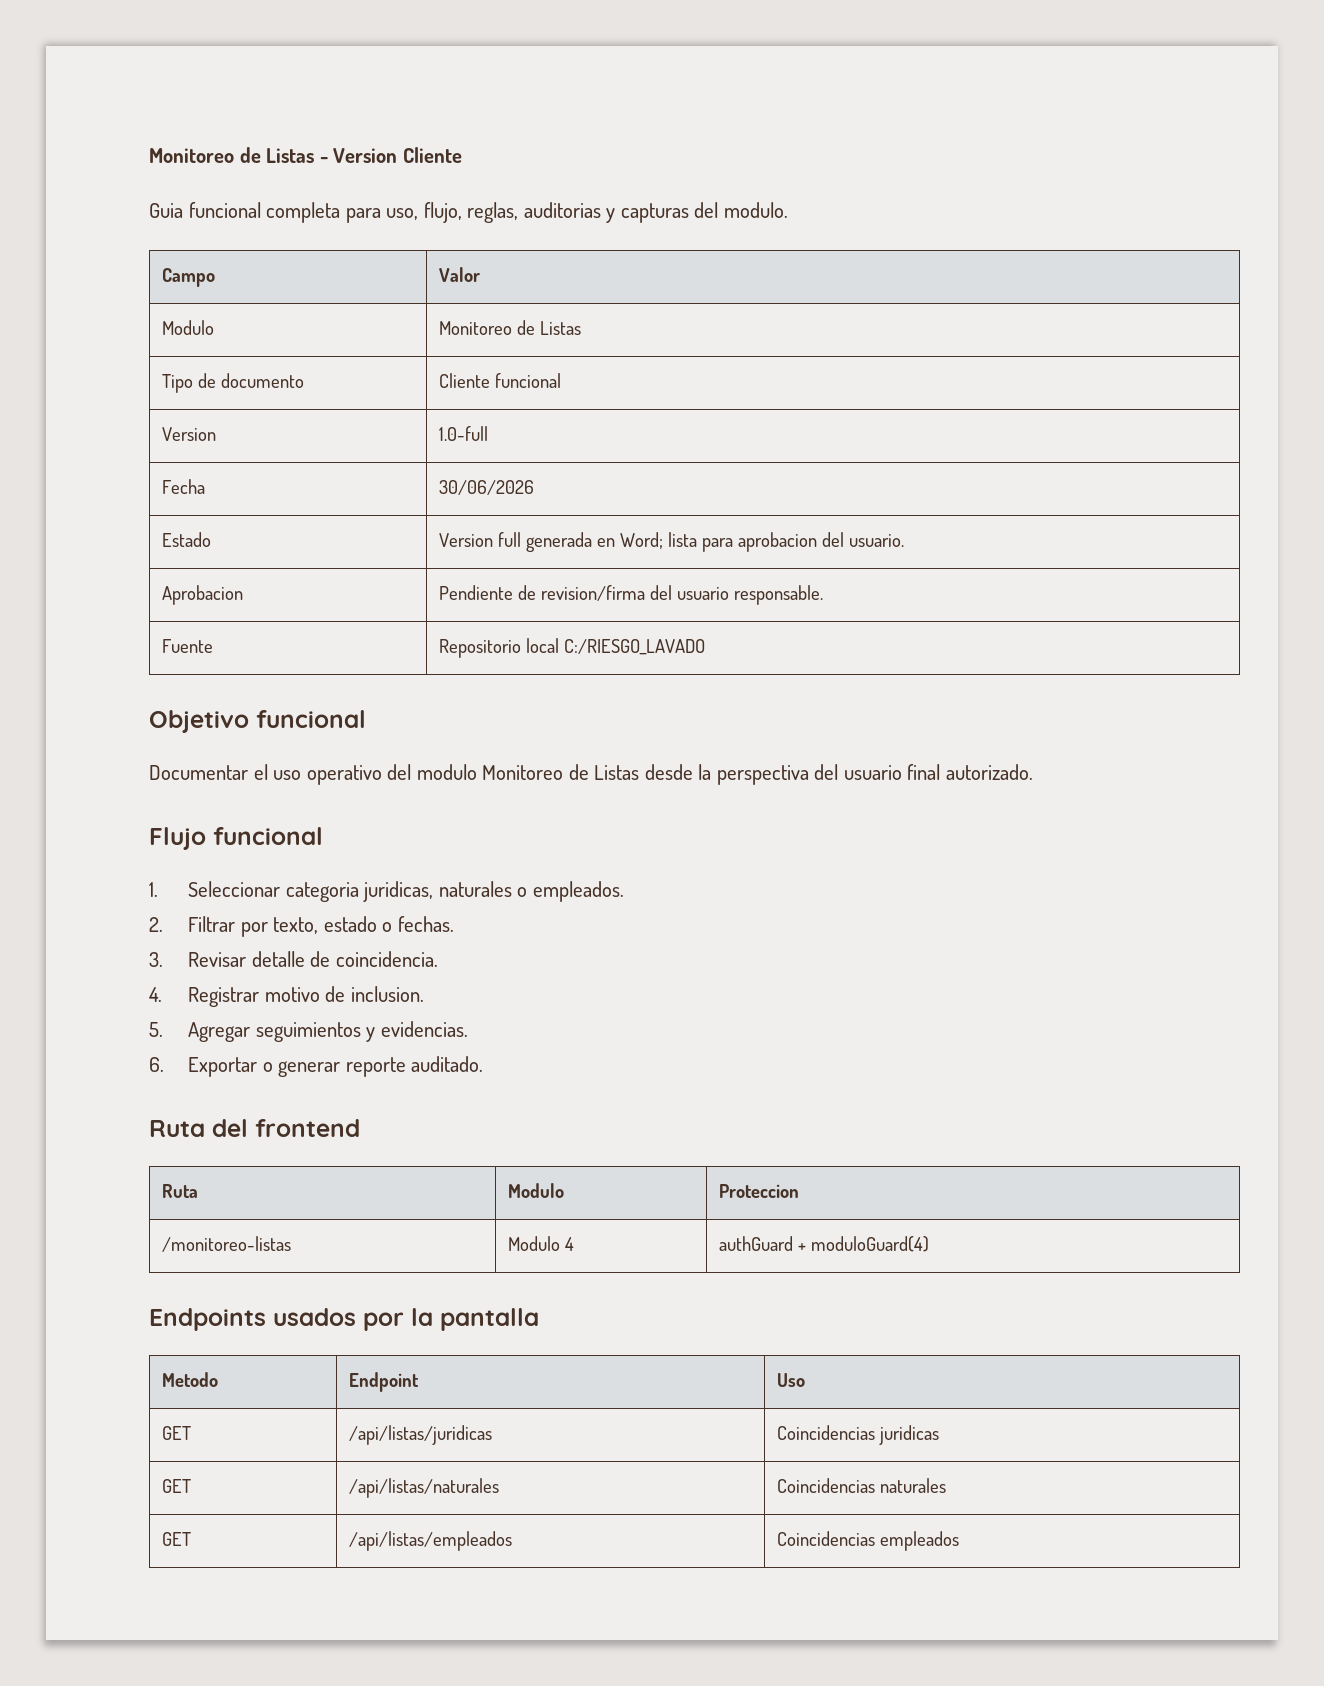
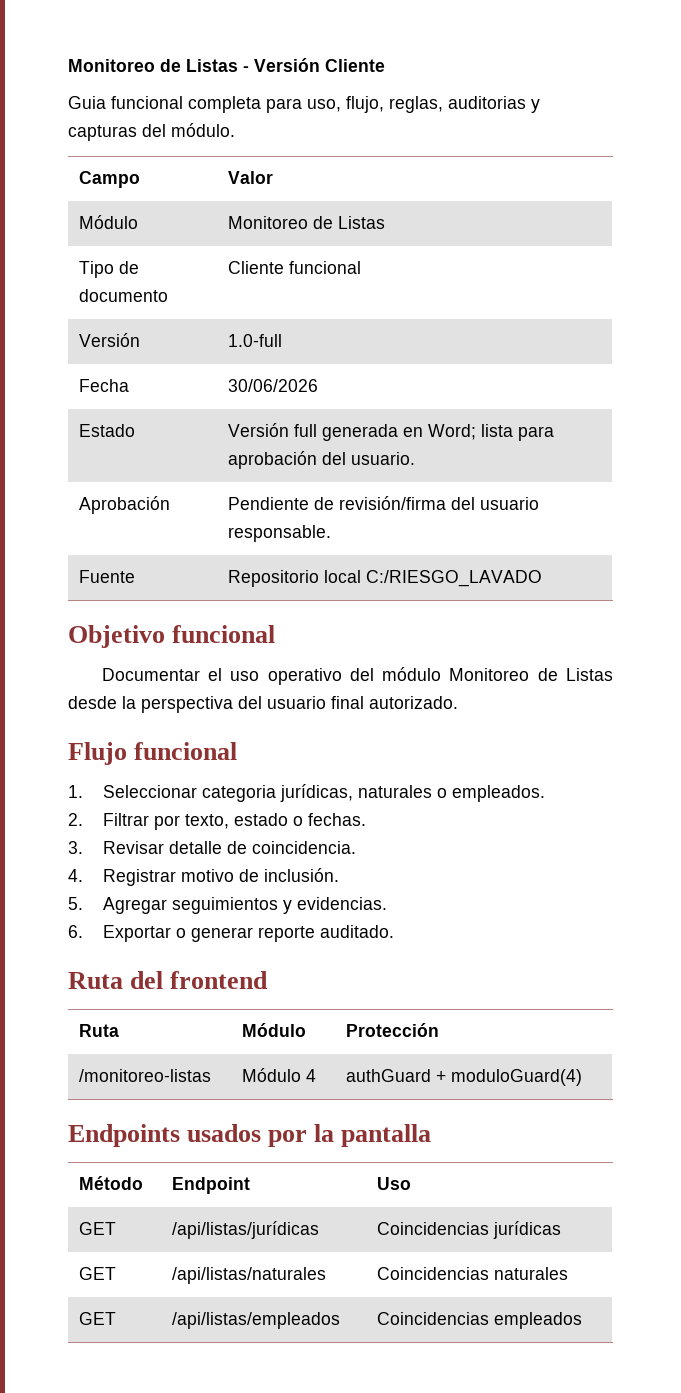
- Monitoreo de Listas - Version Cliente
+ Monitoreo de Listas - Versión Cliente
- Guia funcional completa para uso, flujo, reglas, auditorias y capturas del modulo.
+ Guia funcional completa para uso, flujo, reglas, auditorias y capturas del módulo.
- Modulo | Monitoreo de Listas
+ Módulo | Monitoreo de Listas
- Version | 1.0-full
+ Versión | 1.0-full
- Estado | Version full generada en Word; lista para aprobacion del usuario.
+ Estado | Versión full generada en Word; lista para aprobación del usuario.
- Aprobacion | Pendiente de revision/firma del usuario responsable.
+ Aprobación | Pendiente de revisión/firma del usuario responsable.
- Documentar el uso operativo del modulo Monitoreo de Listas desde la perspectiva del usuario final autorizado.
+ Documentar el uso operativo del módulo Monitoreo de Listas desde la perspectiva del usuario final autorizado.
- 1. Seleccionar categoria juridicas, naturales o empleados.
+ 1. Seleccionar categoria jurídicas, naturales o empleados.
- 4. Registrar motivo de inclusion.
+ 4. Registrar motivo de inclusión.
- Ruta | Modulo | Proteccion
+ Ruta | Módulo | Protección
- /monitoreo-listas | Modulo 4 | authGuard + moduloGuard(4)
+ /monitoreo-listas | Módulo 4 | authGuard + moduloGuard(4)
- Metodo | Endpoint | Uso
+ Método | Endpoint | Uso
- GET | /api/listas/juridicas | Coincidencias juridicas
+ GET | /api/listas/jurídicas | Coincidencias jurídicas

